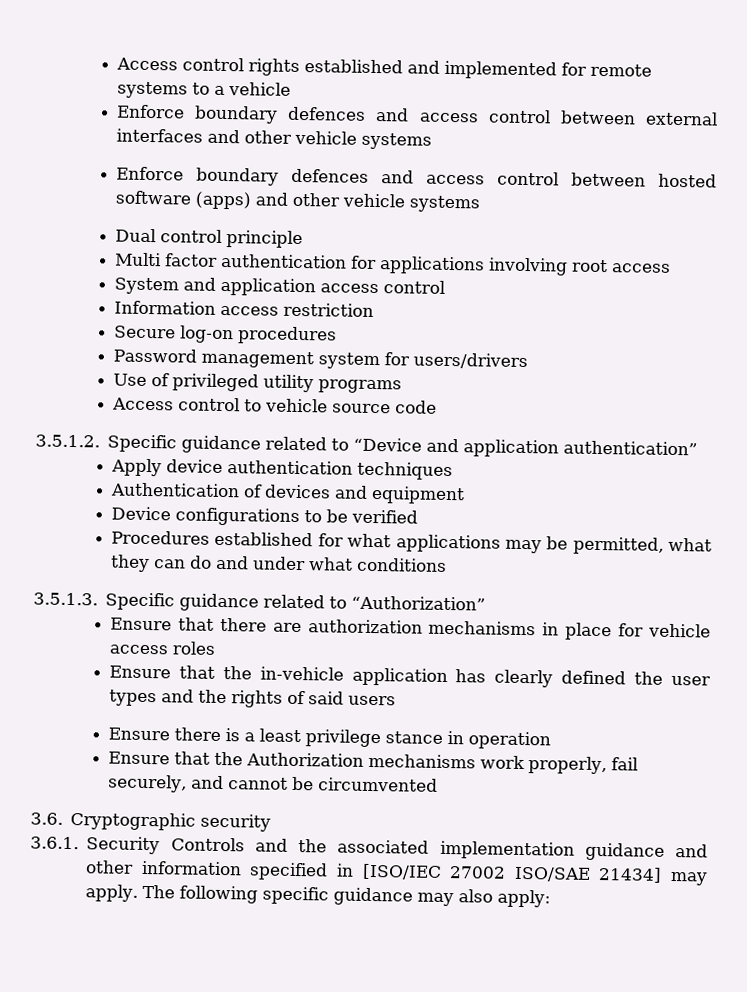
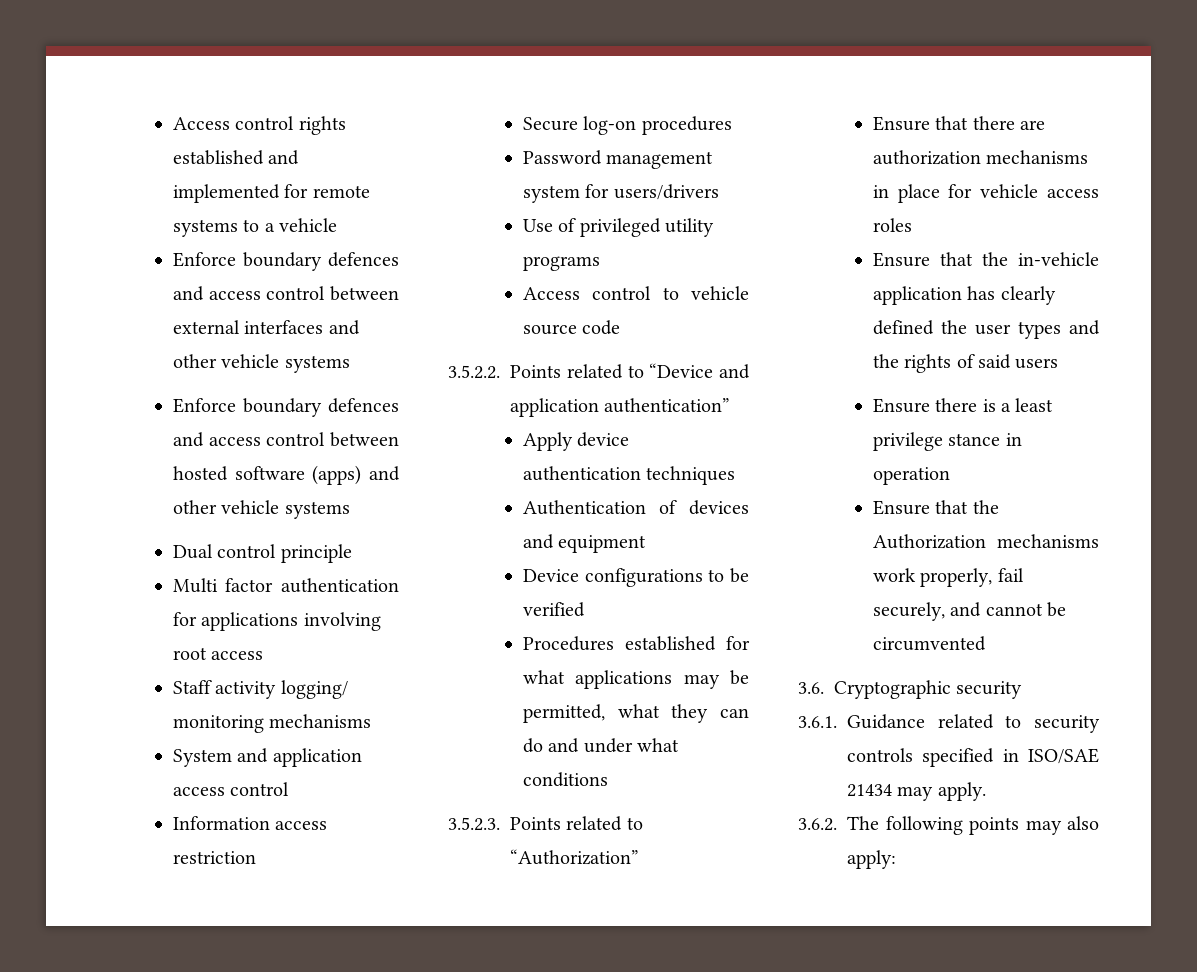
+ Staff activity logging/ monitoring mechanisms
- 3.5.1.2. Specific guidance related to “Device and application authentication”
+ 3.5.2.2. Points related to “Device and application authentication”
- 3.5.1.3. Specific guidance related to “Authorization”
+ 3.5.2.3. Points related to “Authorization”
- 3.6.1. Security Controls and the associated implementation guidance and other information specified in [ISO/IEC 27002 ISO/SAE 21434] may apply. The following specific guidance may also apply:
+ 3.6.1. Guidance related to security controls specified in ISO/SAE 21434 may apply.
+ 3.6.2. The following points may also apply:

